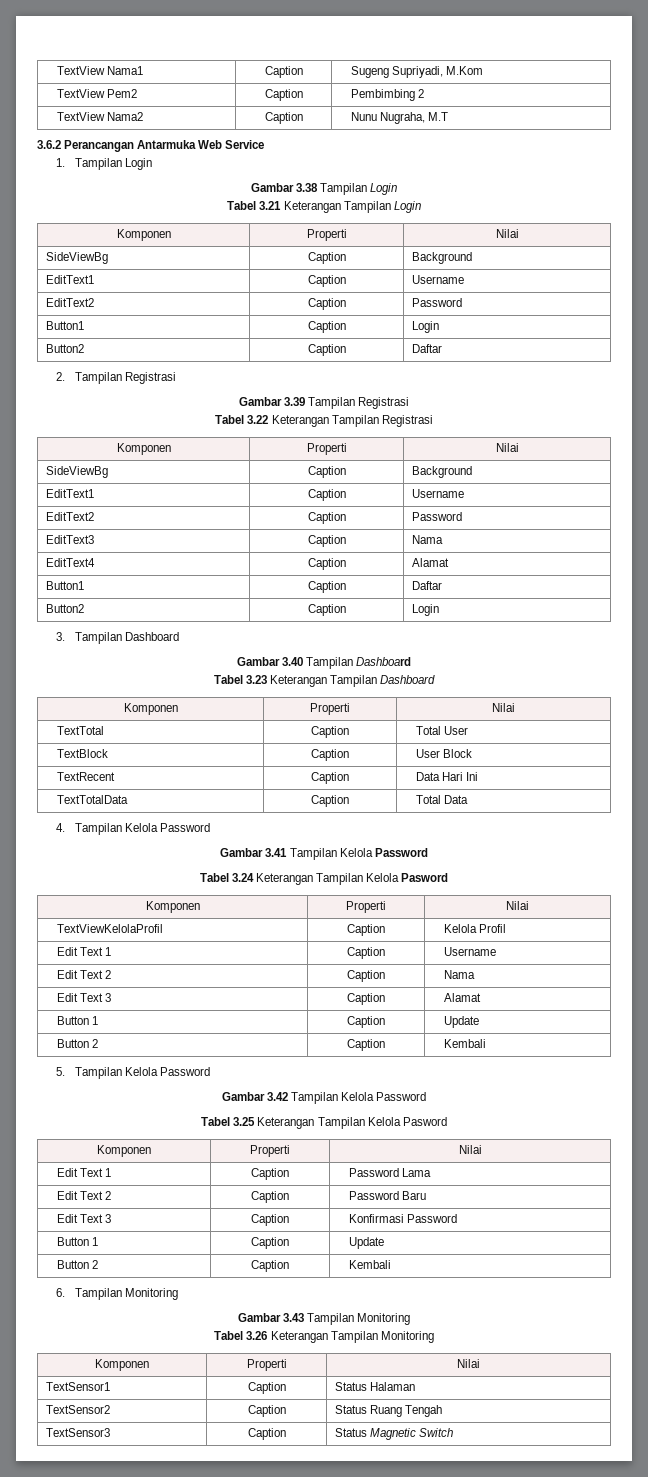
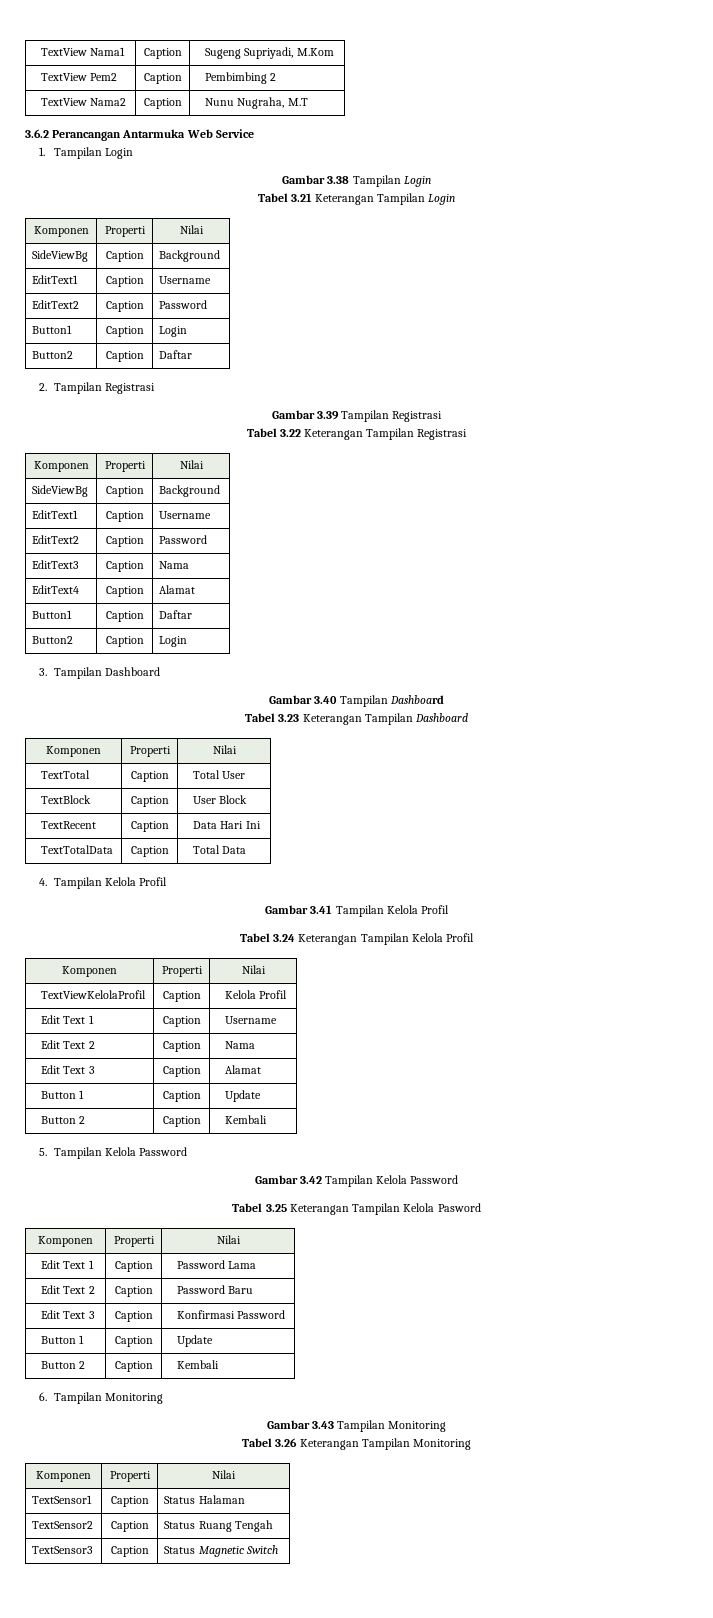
- 4. Tampilan Kelola Password
+ 4. Tampilan Kelola Profil
- Gambar 3.41 Tampilan Kelola Password
+ Gambar 3.41 Tampilan Kelola Profil
- Tabel 3.24 Keterangan Tampilan Kelola Pasword
+ Tabel 3.24 Keterangan Tampilan Kelola Profil

